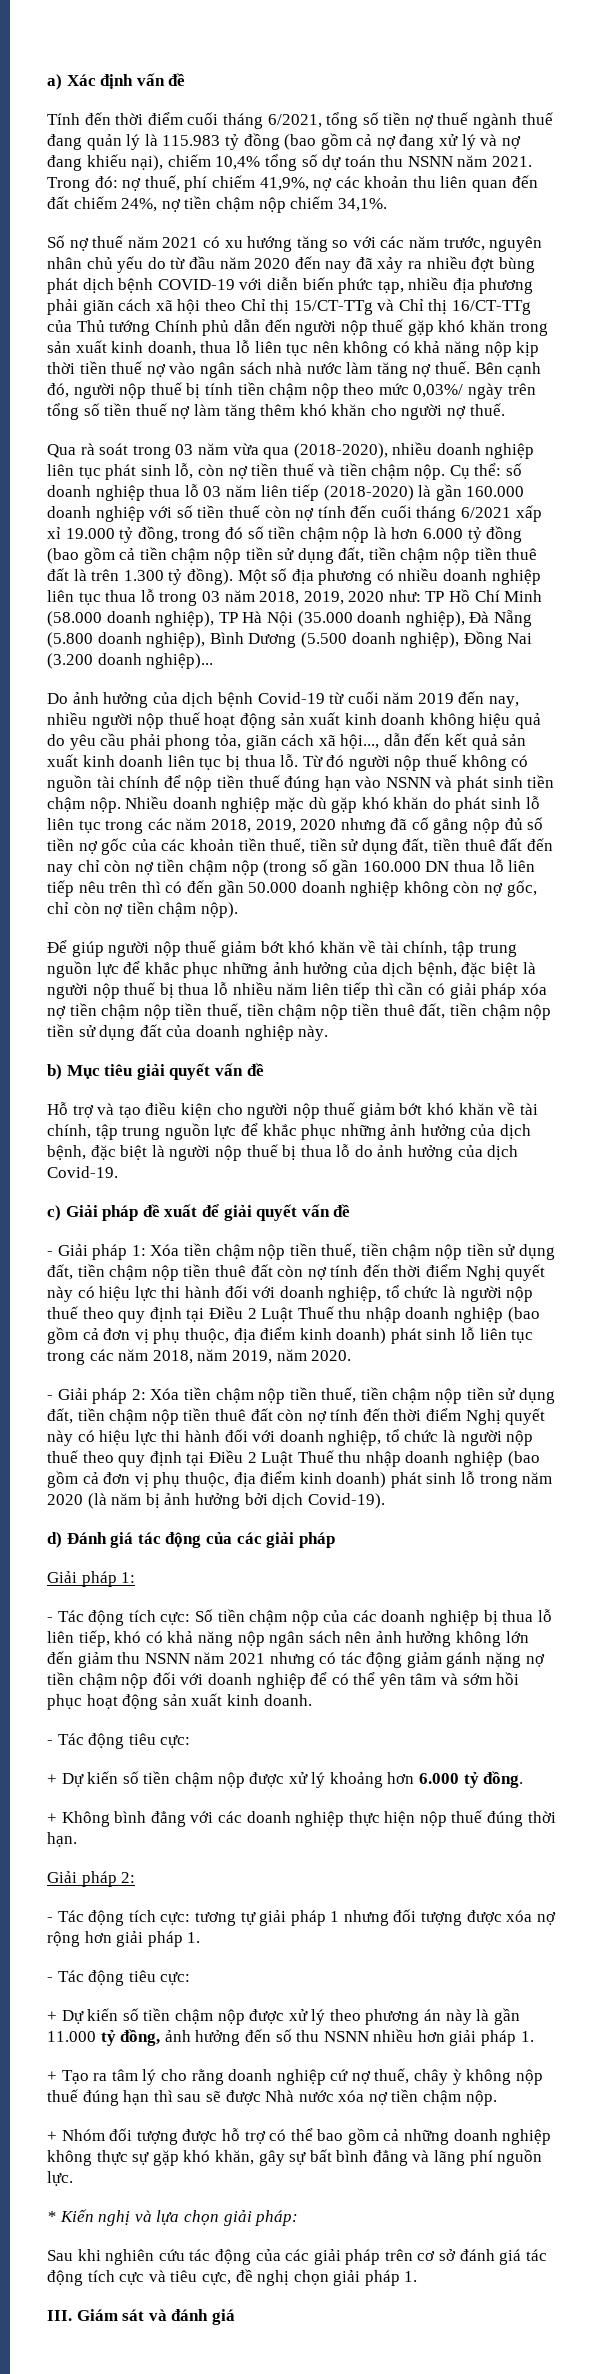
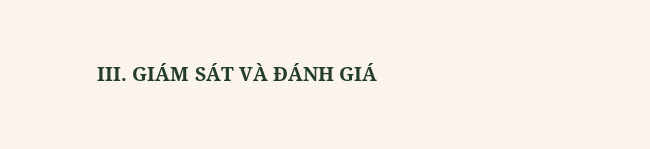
- a) Xác định vấn đề
- Tính đến thời điểm cuối tháng 6/2021, tổng số tiền nợ thuế ngành thuế đang quản lý là 115.983 tỷ đồng (bao gồm cả nợ đang xử lý và nợ đang khiếu nại), chiếm 10,4% tổng số dự toán thu NSNN năm 2021. Trong đó: nợ thuế, phí chiếm 41,9%, nợ các khoản thu liên quan đến đất chiếm 24%, nợ tiền chậm nộp chiếm 34,1%.
- Số nợ thuế năm 2021 có xu hướng tăng so với các năm trước, nguyên nhân chủ yếu do từ đầu năm 2020 đến nay đã xảy ra nhiều đợt bùng phát dịch bệnh COVID-19 với diễn biến phức tạp, nhiều địa phương phải giãn cách xã hội theo Chỉ thị 15/CT-TTg và Chỉ thị 16/CT-TTg của Thủ tướng Chính phủ dẫn đến người nộp thuế gặp khó khăn trong sản xuất kinh doanh, thua lỗ liên tục nên không có khả năng nộp kịp thời tiền thuế nợ vào ngân sách nhà nước làm tăng nợ thuế. Bên cạnh đó, người nộp thuế bị tính tiền chậm nộp theo mức 0,03%/ ngày trên tổng số tiền thuế nợ làm tăng thêm khó khăn cho người nợ thuế.
- Qua rà soát trong 03 năm vừa qua (2018-2020), nhiều doanh nghiệp liên tục phát sinh lỗ, còn nợ tiền thuế và tiền chậm nộp. Cụ thể: số doanh nghiệp thua lỗ 03 năm liên tiếp (2018-2020) là gần 160.000 doanh nghiệp với số tiền thuế còn nợ tính đến cuối tháng 6/2021 xấp xỉ 19.000 tỷ đồng, trong đó số tiền chậm nộp là hơn 6.000 tỷ đồng (bao gồm cả tiền chậm nộp tiền sử dụng đất, tiền chậm nộp tiền thuê đất là trên 1.300 tỷ đồng). Một số địa phương có nhiều doanh nghiệp liên tục thua lỗ trong 03 năm 2018, 2019, 2020 như: TP Hồ Chí Minh (58.000 doanh nghiệp), TP Hà Nội (35.000 doanh nghiệp), Đà Nẵng (5.800 doanh nghiệp), Bình Dương (5.500 doanh nghiệp), Đồng Nai (3.200 doanh nghiệp)...
- Do ảnh hưởng của dịch bệnh Covid-19 từ cuối năm 2019 đến nay, nhiều người nộp thuế hoạt động sản xuất kinh doanh không hiệu quả do yêu cầu phải phong tỏa, giãn cách xã hội..., dẫn đến kết quả sản xuất kinh doanh liên tục bị thua lỗ. Từ đó người nộp thuế không có nguồn tài chính để nộp tiền thuế đúng hạn vào NSNN và phát sinh tiền chậm nộp. Nhiều doanh nghiệp mặc dù gặp khó khăn do phát sinh lỗ liên tục trong các năm 2018, 2019, 2020 nhưng đã cố gắng nộp đủ số tiền nợ gốc của các khoản tiền thuế, tiền sử dụng đất, tiền thuê đất đến nay chỉ còn nợ tiền chậm nộp (trong số gần 160.000 DN thua lỗ liên tiếp nêu trên thì có đến gần 50.000 doanh nghiệp không còn nợ gốc, chỉ còn nợ tiền chậm nộp).
- Để giúp người nộp thuế giảm bớt khó khăn về tài chính, tập trung nguồn lực để khắc phục những ảnh hưởng của dịch bệnh, đặc biệt là người nộp thuế bị thua lỗ nhiều năm liên tiếp thì cần có giải pháp xóa nợ tiền chậm nộp tiền thuế, tiền chậm nộp tiền thuê đất, tiền chậm nộp tiền sử dụng đất của doanh nghiệp này.
- b) Mục tiêu giải quyết vấn đề
- Hỗ trợ và tạo điều kiện cho người nộp thuế giảm bớt khó khăn về tài chính, tập trung nguồn lực để khắc phục những ảnh hưởng của dịch bệnh, đặc biệt là người nộp thuế bị thua lỗ do ảnh hưởng của dịch Covid-19.
- c) Giải pháp đề xuất để giải quyết vấn đề
- - Giải pháp 1: Xóa tiền chậm nộp tiền thuế, tiền chậm nộp tiền sử dụng đất, tiền chậm nộp tiền thuê đất còn nợ tính đến thời điểm Nghị quyết này có hiệu lực thi hành đối với doanh nghiệp, tổ chức là người nộp thuế theo quy định tại Điều 2 Luật Thuế thu nhập doanh nghiệp (bao gồm cả đơn vị phụ thuộc, địa điểm kinh doanh) phát sinh lỗ liên tục trong các năm 2018, năm 2019, năm 2020.
- - Giải pháp 2: Xóa tiền chậm nộp tiền thuế, tiền chậm nộp tiền sử dụng đất, tiền chậm nộp tiền thuê đất còn nợ tính đến thời điểm Nghị quyết này có hiệu lực thi hành đối với doanh nghiệp, tổ chức là người nộp thuế theo quy định tại Điều 2 Luật Thuế thu nhập doanh nghiệp (bao gồm cả đơn vị phụ thuộc, địa điểm kinh doanh) phát sinh lỗ trong năm 2020 (là năm bị ảnh hưởng bởi dịch Covid-19).
- d) Đánh giá tác động của các giải pháp
- Giải pháp 1:
- - Tác động tích cực: Số tiền chậm nộp của các doanh nghiệp bị thua lỗ liên tiếp, khó có khả năng nộp ngân sách nên ảnh hưởng không lớn đến giảm thu NSNN năm 2021 nhưng có tác động giảm gánh nặng nợ tiền chậm nộp đối với doanh nghiệp để có thể yên tâm và sớm hồi phục hoạt động sản xuất kinh doanh.
- - Tác động tiêu cực:
- + Dự kiến số tiền chậm nộp được xử lý khoảng hơn 6.000 tỷ đồng.
- + Không bình đẳng với các doanh nghiệp thực hiện nộp thuế đúng thời hạn.
- Giải pháp 2:
- - Tác động tích cực: tương tự giải pháp 1 nhưng đối tượng được xóa nợ rộng hơn giải pháp 1.
- - Tác động tiêu cực:
- + Dự kiến số tiền chậm nộp được xử lý theo phương án này là gần 11.000 tỷ đồng, ảnh hưởng đến số thu NSNN nhiều hơn giải pháp 1.
- + Tạo ra tâm lý cho rằng doanh nghiệp cứ nợ thuế, chây ỳ không nộp thuế đúng hạn thì sau sẽ được Nhà nước xóa nợ tiền chậm nộp.
- + Nhóm đối tượng được hỗ trợ có thể bao gồm cả những doanh nghiệp không thực sự gặp khó khăn, gây sự bất bình đẳng và lãng phí nguồn lực.
- * Kiến nghị và lựa chọn giải pháp:
- Sau khi nghiên cứu tác động của các giải pháp trên cơ sở đánh giá tác động tích cực và tiêu cực, đề nghị chọn giải pháp 1.
- III. Giám sát và đánh giá
+ III. GIÁM SÁT VÀ ĐÁNH GIÁ

